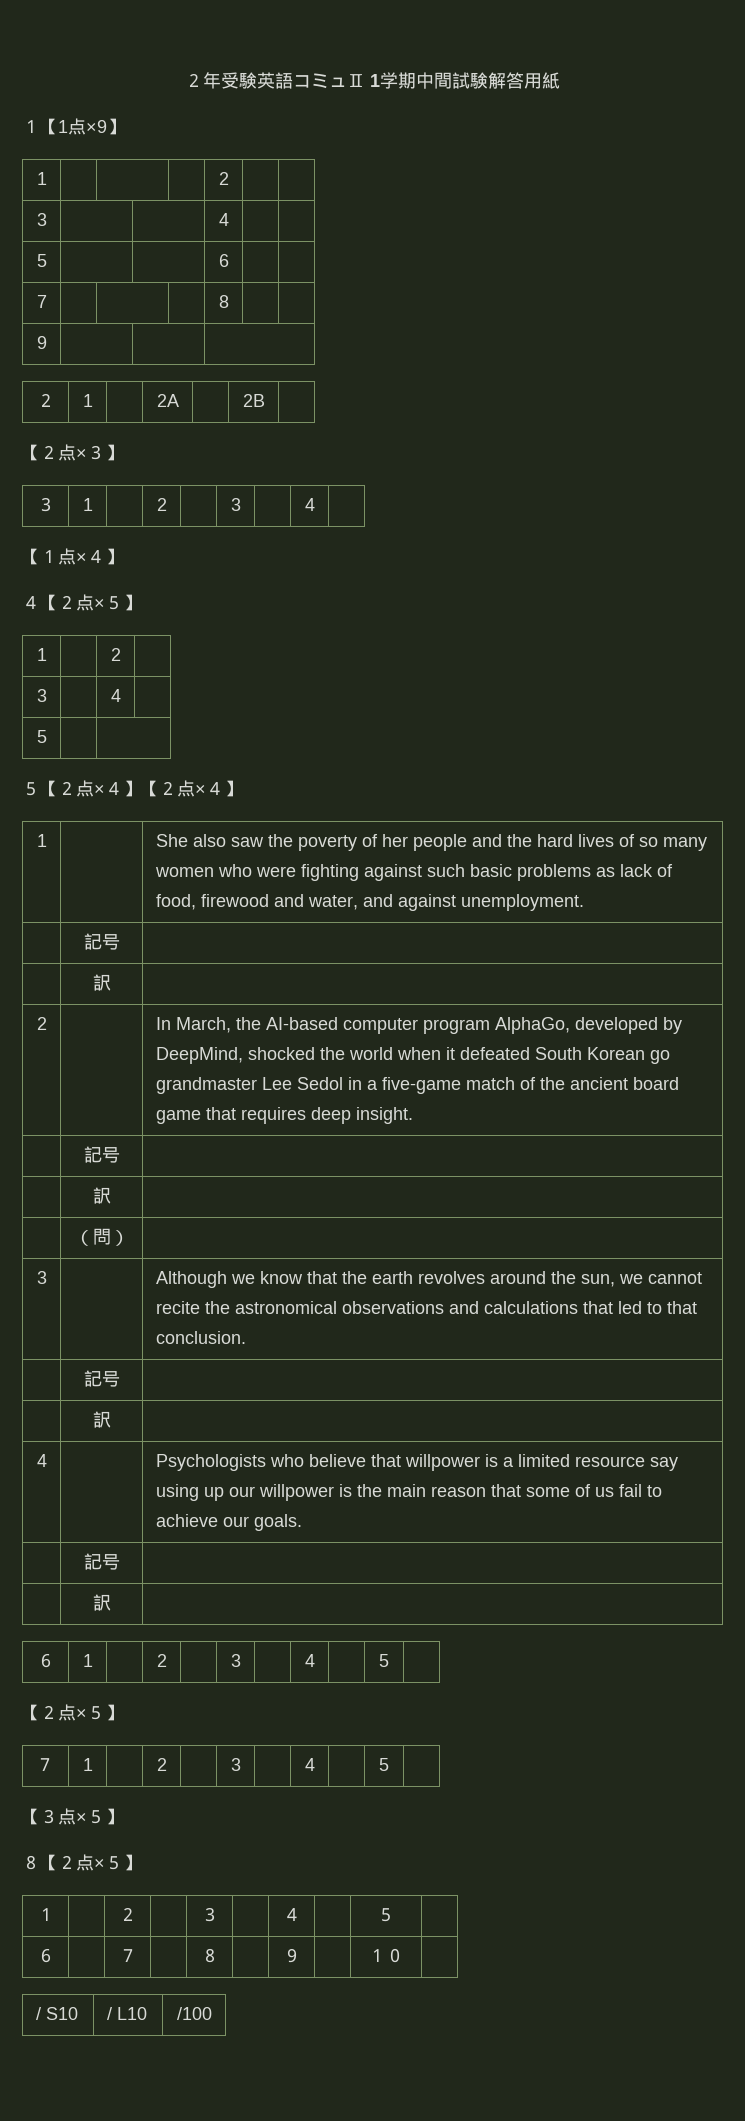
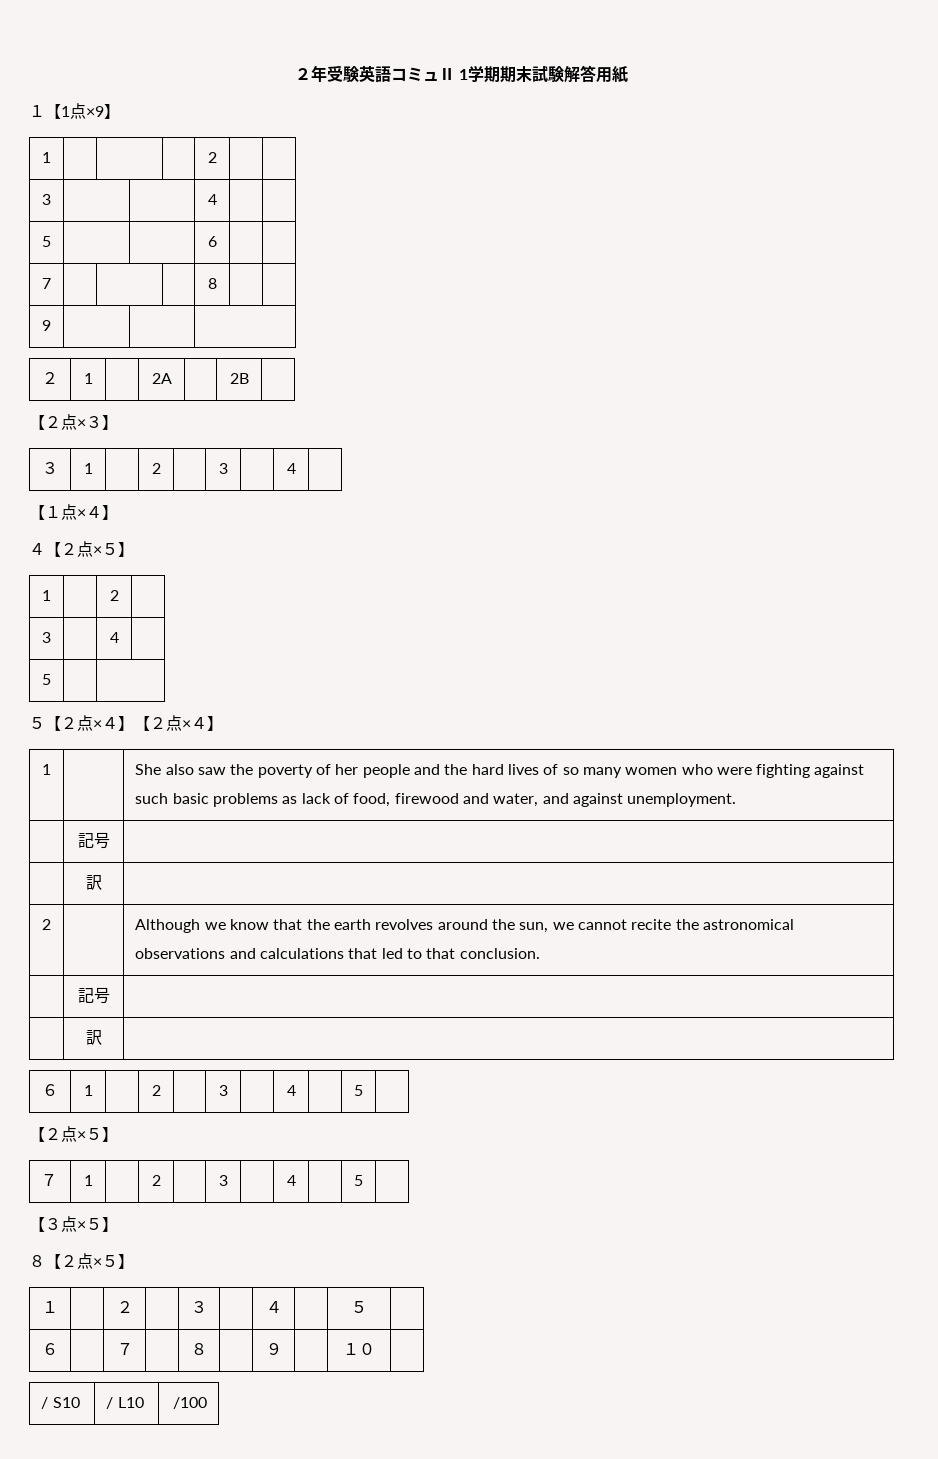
- ２年受験英語コミュⅡ 1学期中間試験解答用紙
+ ２年受験英語コミュⅡ 1学期期末試験解答用紙
- 2 | | In March, the AI-based computer program AlphaGo, developed by DeepMind, shocked the world when it defeated South Korean go grandmaster Lee Sedol in a five-game match of the ancient board game that requires deep insight.
- | 記号 |
- | 訳 |
- | （問） |
- 3 | | Although we know that the earth revolves around the sun, we cannot recite the astronomical observations and calculations that led to that conclusion.
+ 2 | | Although we know that the earth revolves around the sun, we cannot recite the astronomical observations and calculations that led to that conclusion.
- 4 | | Psychologists who believe that willpower is a limited resource say using up our willpower is the main reason that some of us fail to achieve our goals.
- | 記号 |
- | 訳 |

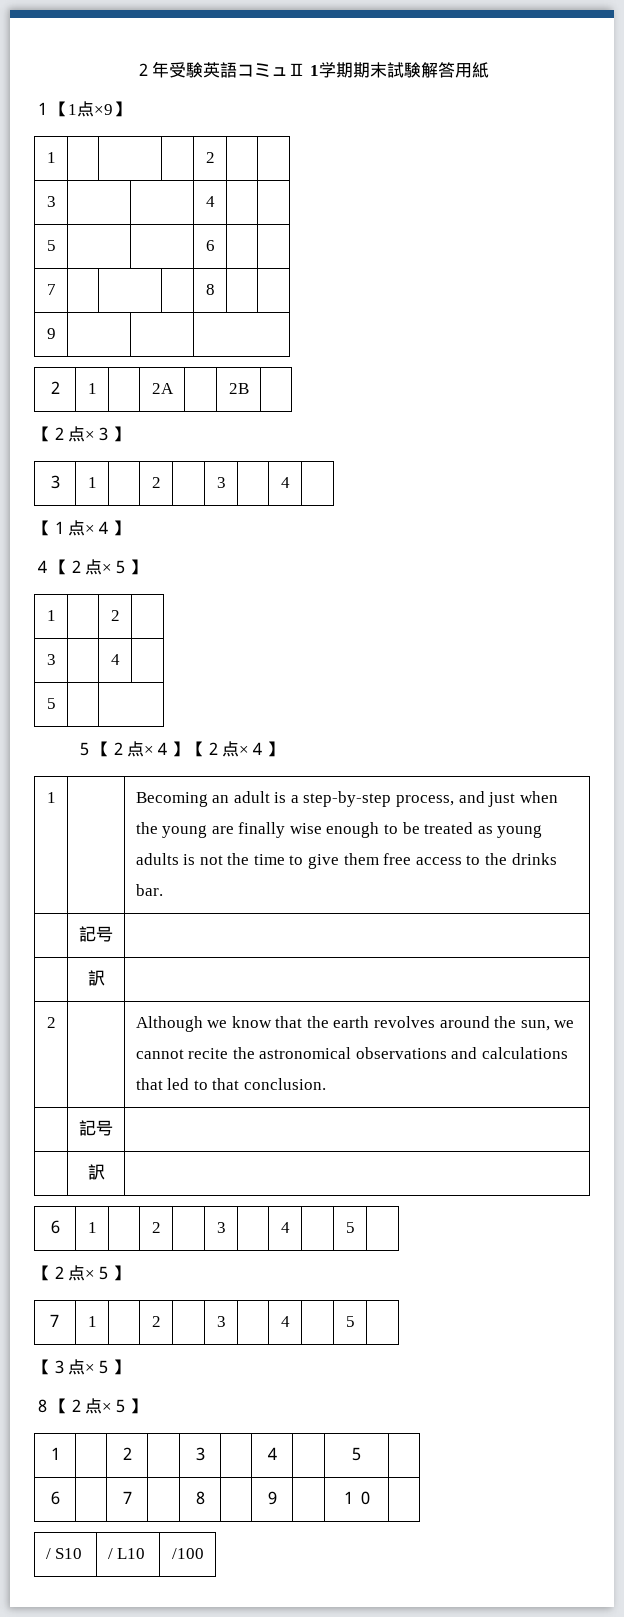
- 1 | | She also saw the poverty of her people and the hard lives of so many women who were fighting against such basic problems as lack of food, firewood and water, and against unemployment.
+ 1 | | Becoming an adult is a step-by-step process, and just when the young are finally wise enough to be treated as young adults is not the time to give them free access to the drinks bar.

